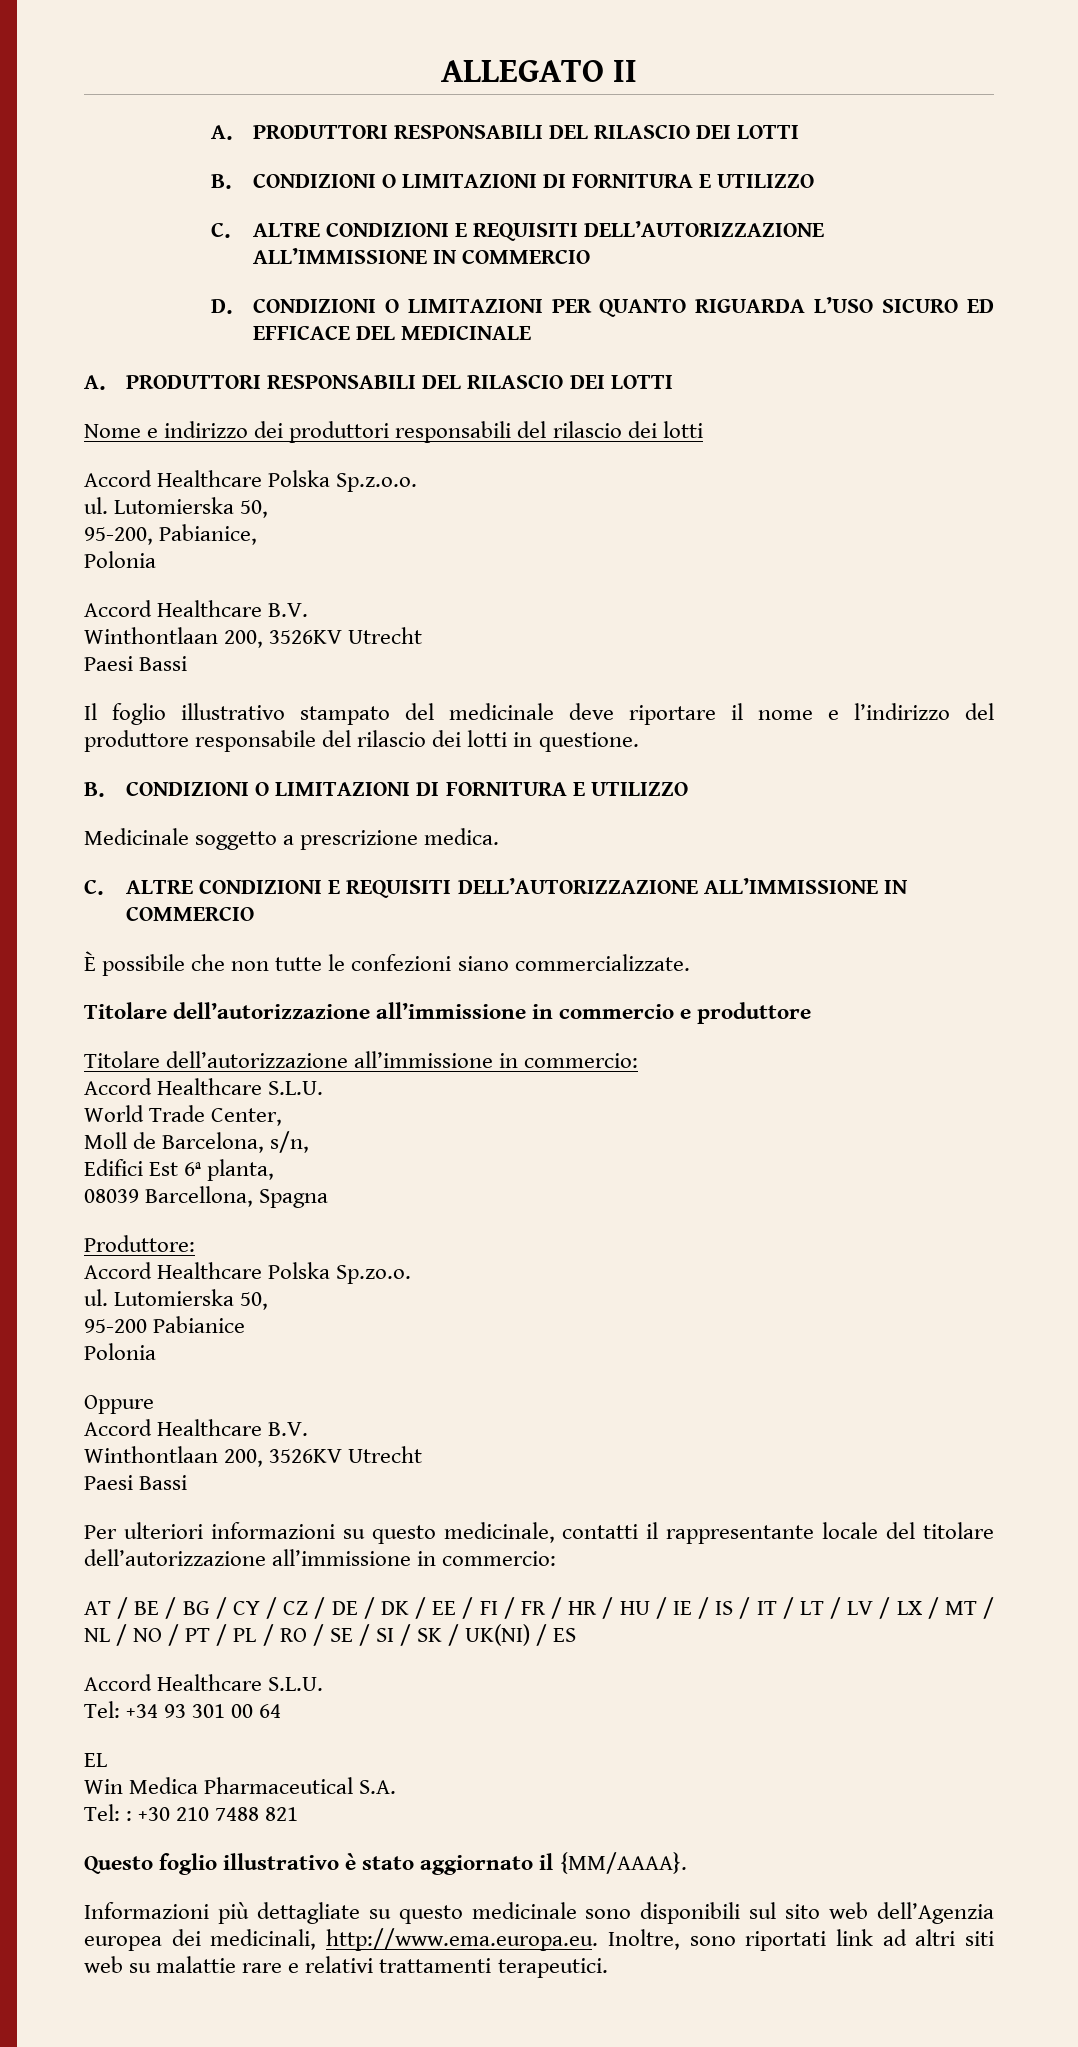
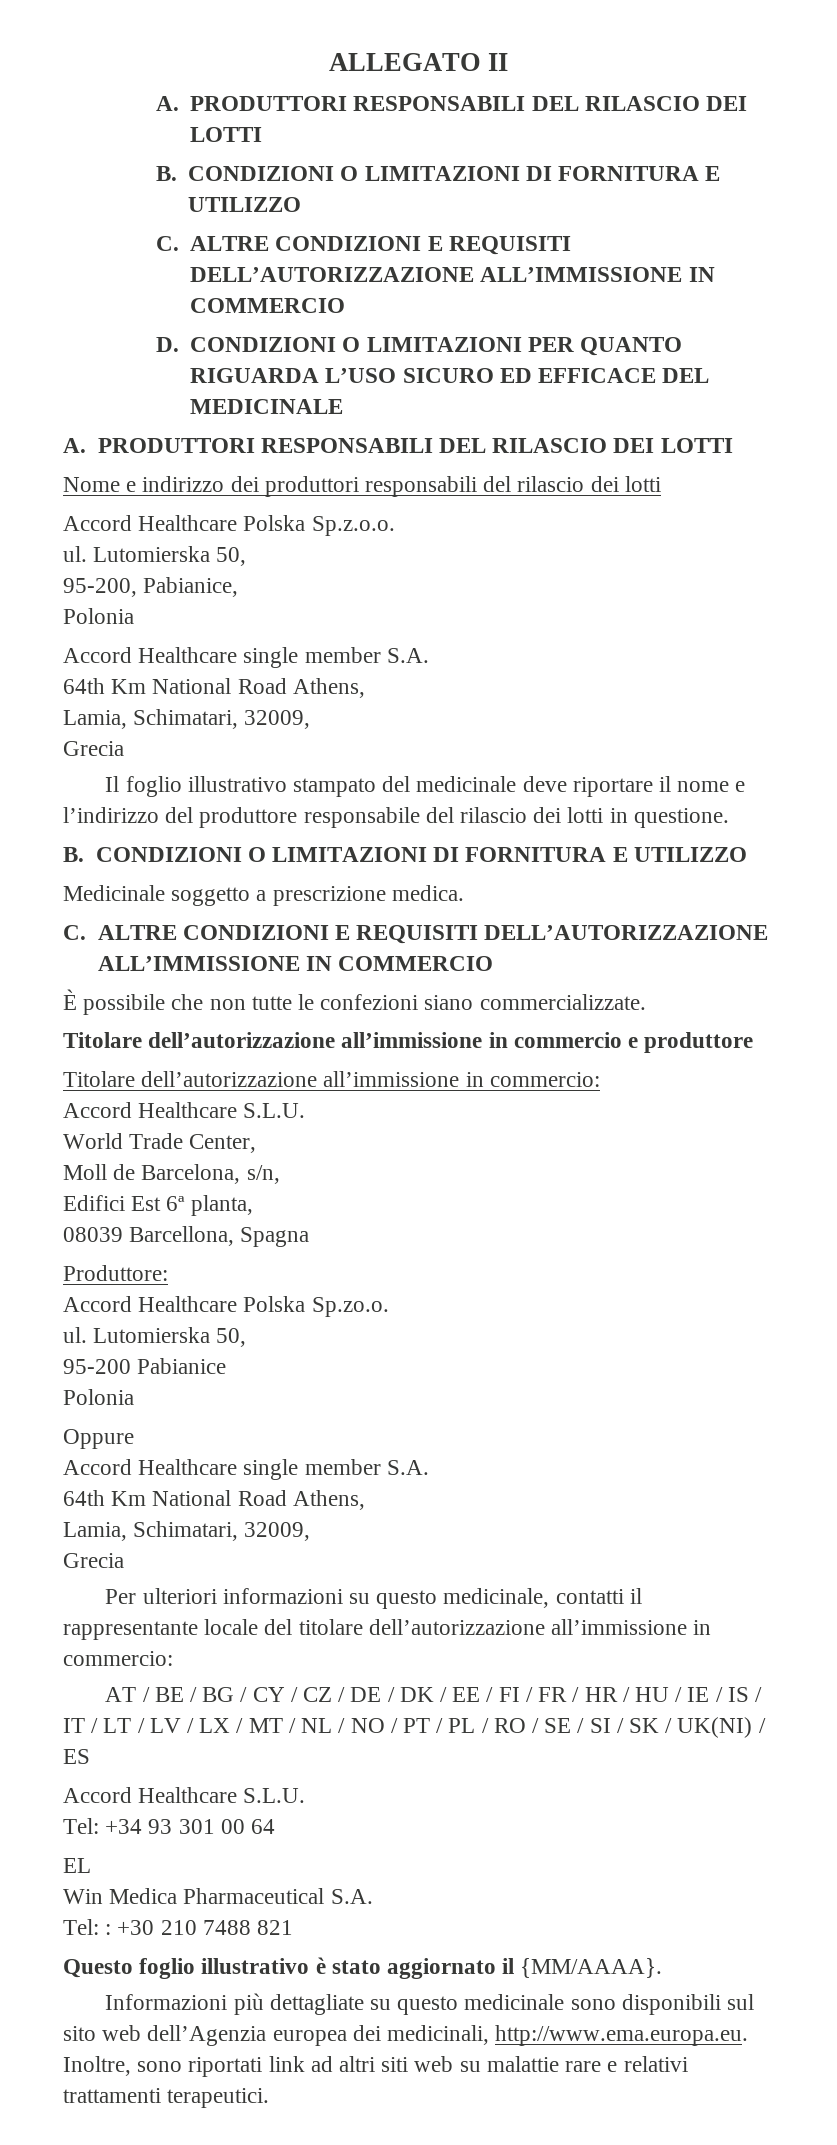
  95-200, Pabianice,
  Polonia
- Accord Healthcare B.V.
- Winthontlaan 200, 3526KV Utrecht
- Paesi Bassi
+ Accord Healthcare single member S.A.
+ 64th Km National Road Athens,
+ Lamia, Schimatari, 32009,
+ Grecia
  Oppure
- Accord Healthcare B.V.
- Winthontlaan 200, 3526KV Utrecht
- Paesi Bassi
+ Accord Healthcare single member S.A.
+ 64th Km National Road Athens,
+ Lamia, Schimatari, 32009,
+ Grecia

